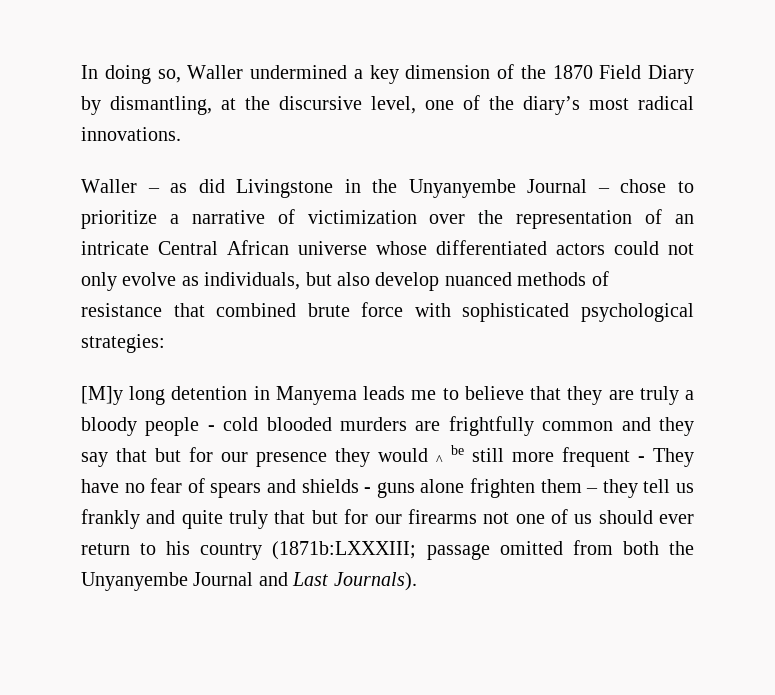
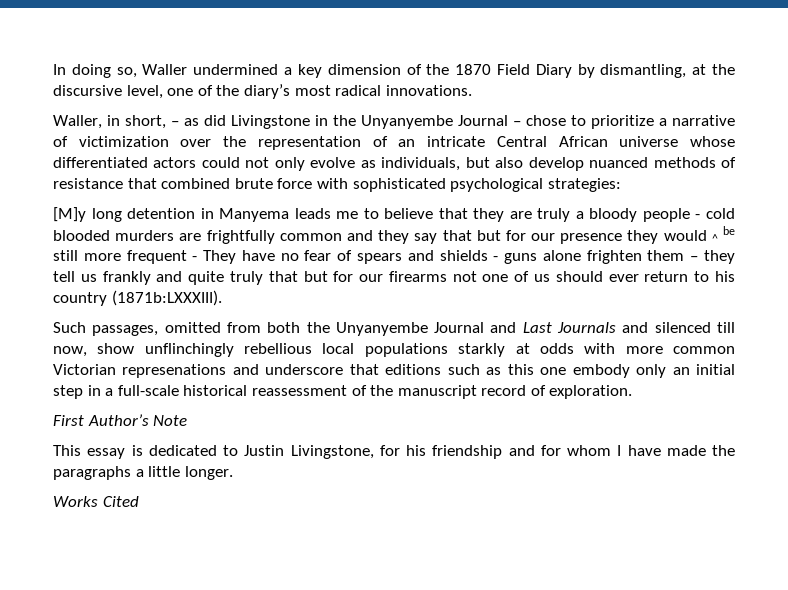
- Waller – as did Livingstone in the Unyanyembe Journal – chose to prioritize a narrative of victimization over the representation of an intricate Central African universe whose differentiated actors could not only evolve as individuals, but also develop nuanced methods of resistance that combined brute force with sophisticated psychological strategies:
+ Waller, in short, – as did Livingstone in the Unyanyembe Journal – chose to prioritize a narrative of victimization over the representation of an intricate Central African universe whose differentiated actors could not only evolve as individuals, but also develop nuanced methods of resistance that combined brute force with sophisticated psychological strategies:
- [M]y long detention in Manyema leads me to believe that they are truly a bloody people - cold blooded murders are frightfully common and they say that but for our presence they would ^ be still more frequent - They have no fear of spears and shields - guns alone frighten them – they tell us frankly and quite truly that but for our firearms not one of us should ever return to his country (1871b:LXXXIII; passage omitted from both the Unyanyembe Journal and Last Journals).
+ [M]y long detention in Manyema leads me to believe that they are truly a bloody people - cold blooded murders are frightfully common and they say that but for our presence they would ^ be still more frequent - They have no fear of spears and shields - guns alone frighten them – they tell us frankly and quite truly that but for our firearms not one of us should ever return to his country (1871b:LXXXIII).
+ Such passages, omitted from both the Unyanyembe Journal and Last Journals and silenced till now, show unflinchingly rebellious local populations starkly at odds with more common Victorian represenations and underscore that editions such as this one embody only an initial step in a full-scale historical reassessment of the manuscript record of exploration.
+ First Author’s Note
+ This essay is dedicated to Justin Livingstone, for his friendship and for whom I have made the paragraphs a little longer.
+ Works Cited

